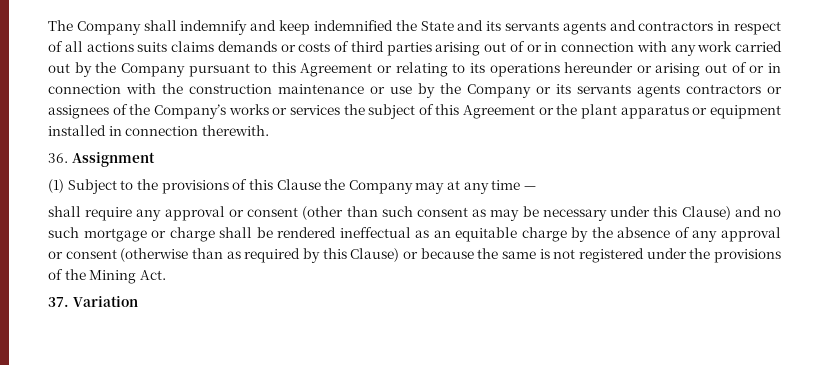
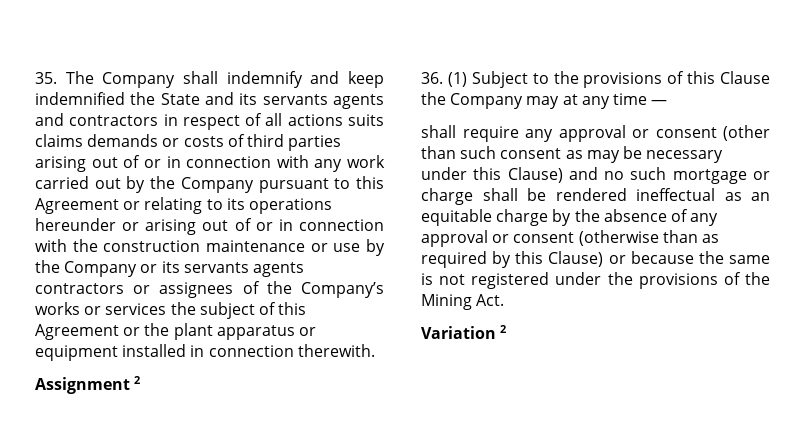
- The Company shall indemnify and keep indemnified the State and its servants agents and contractors in respect of all actions suits claims demands or costs of third parties arising out of or in connection with any work carried out by the Company pursuant to this Agreement or relating to its operations hereunder or arising out of or in connection with the construction maintenance or use by the Company or its servants agents contractors or assignees of the Company’s works or services the subject of this Agreement or the plant apparatus or equipment installed in connection therewith.
+ 35. The Company shall indemnify and keep indemnified the State and its servants agents and contractors in respect of all actions suits claims demands or costs of third parties arising out of or in connection with any work carried out by the Company pursuant to this Agreement or relating to its operations hereunder or arising out of or in connection with the construction maintenance or use by the Company or its servants agents contractors or assignees of the Company’s works or services the subject of this Agreement or the plant apparatus or equipment installed in connection therewith.
+ Assignment 2
- 36. Assignment
- (1) Subject to the provisions of this Clause the Company may at any time —
+ 36. (1) Subject to the provisions of this Clause the Company may at any time —
- 37. Variation
+ Variation 2

